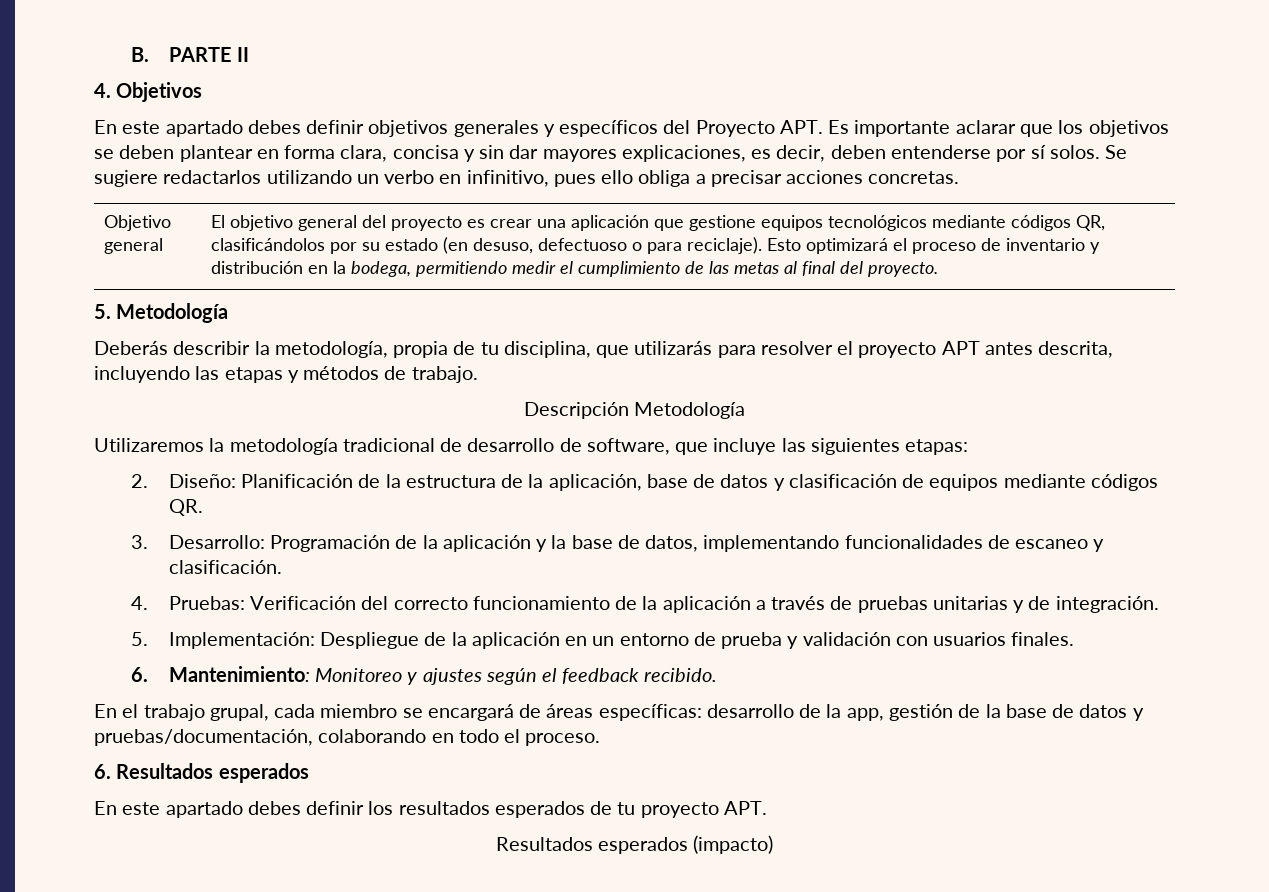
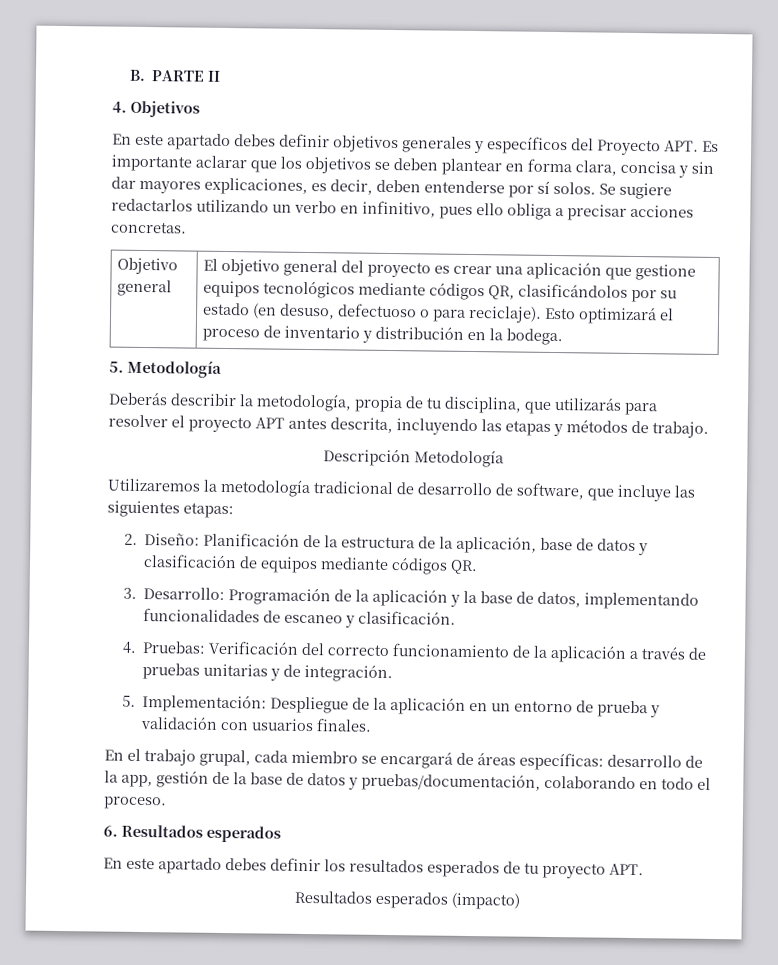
- Esto optimizará el proceso de inventario y distribución en la bodega, permitiendo medir el cumplimiento de las metas al final del proyecto.
+ Esto optimizará el proceso de inventario y distribución en la bodega.
- 6. Mantenimiento: Monitoreo y ajustes según el feedback recibido.

